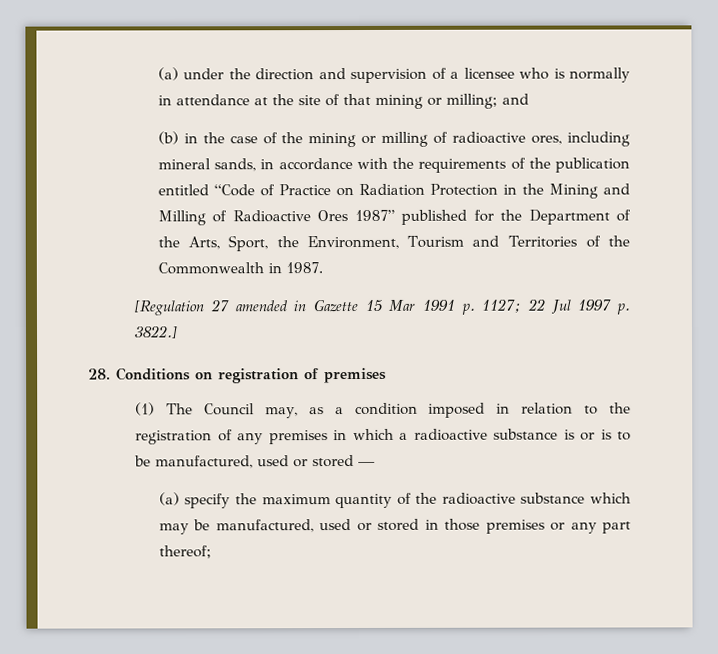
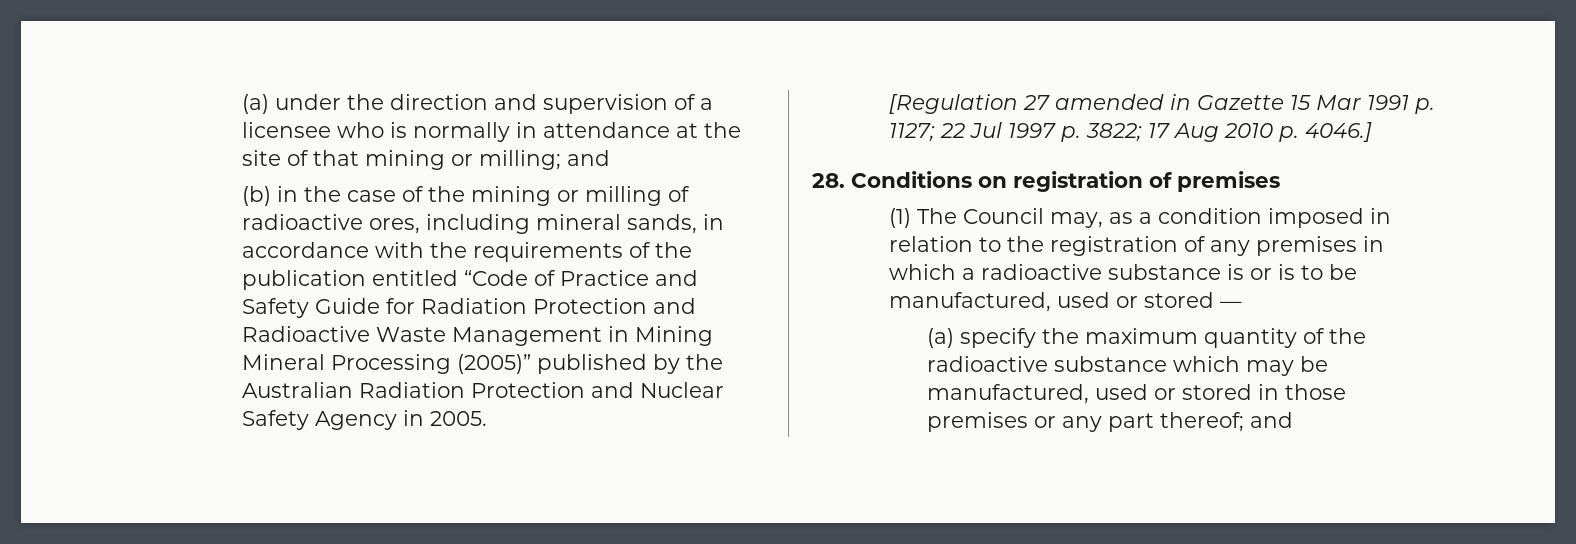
- (b) in the case of the mining or milling of radioactive ores, including mineral sands, in accordance with the requirements of the publication entitled “Code of Practice on Radiation Protection in the Mining and Milling of Radioactive Ores 1987” published for the Department of the Arts, Sport, the Environment, Tourism and Territories of the Commonwealth in 1987.
+ (b) in the case of the mining or milling of radioactive ores, including mineral sands, in accordance with the requirements of the publication entitled “Code of Practice and Safety Guide for Radiation Protection and Radioactive Waste Management in Mining Mineral Processing (2005)” published by the Australian Radiation Protection and Nuclear Safety Agency in 2005.
- [Regulation 27 amended in Gazette 15 Mar 1991 p. 1127; 22 Jul 1997 p. 3822.]
+ [Regulation 27 amended in Gazette 15 Mar 1991 p. 1127; 22 Jul 1997 p. 3822; 17 Aug 2010 p. 4046.]
- (a) specify the maximum quantity of the radioactive substance which may be manufactured, used or stored in those premises or any part thereof;
+ (a) specify the maximum quantity of the radioactive substance which may be manufactured, used or stored in those premises or any part thereof; and

